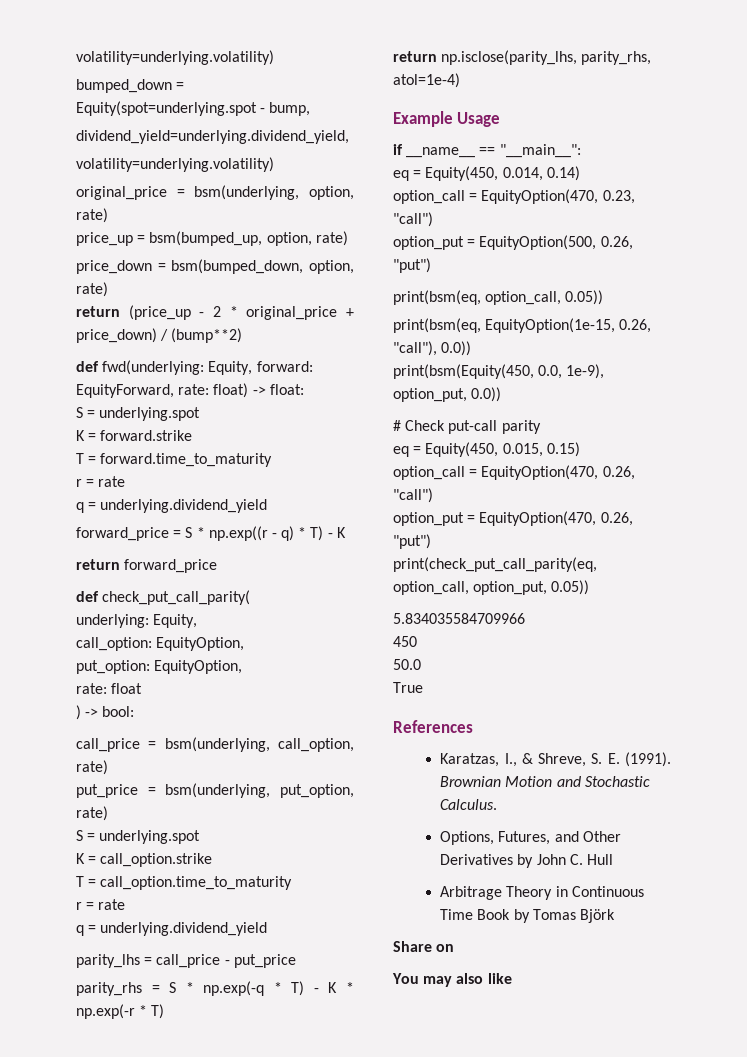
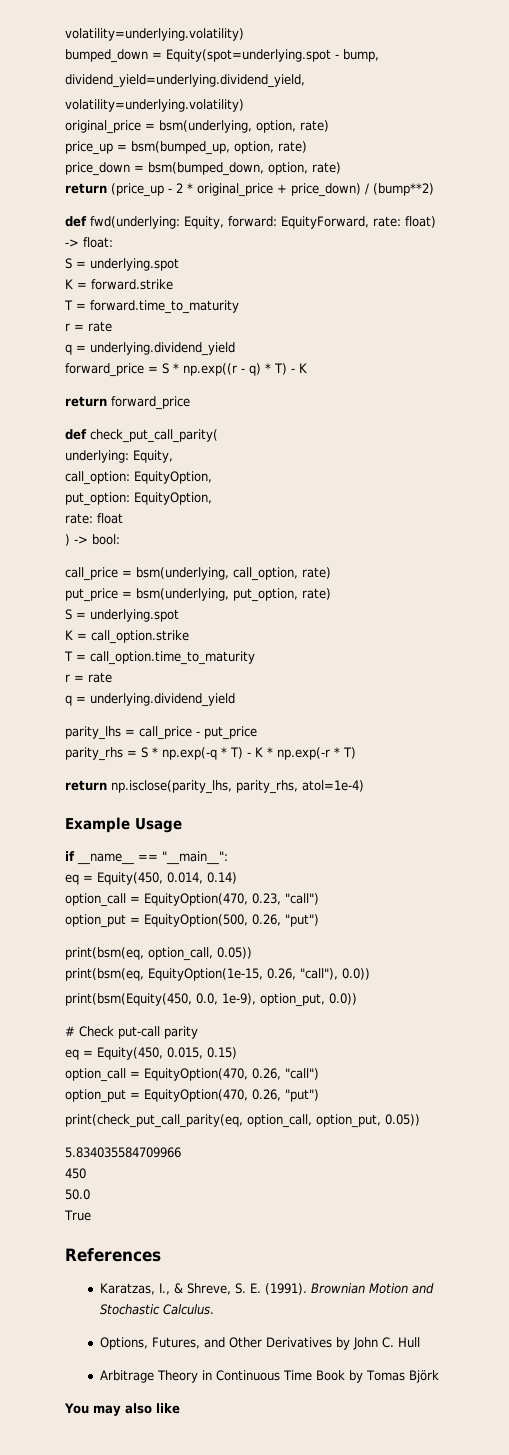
- Share on

